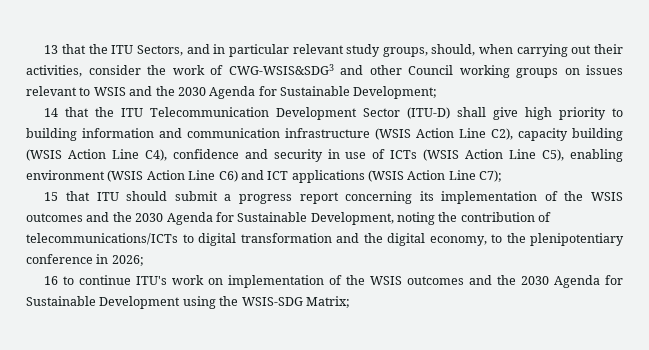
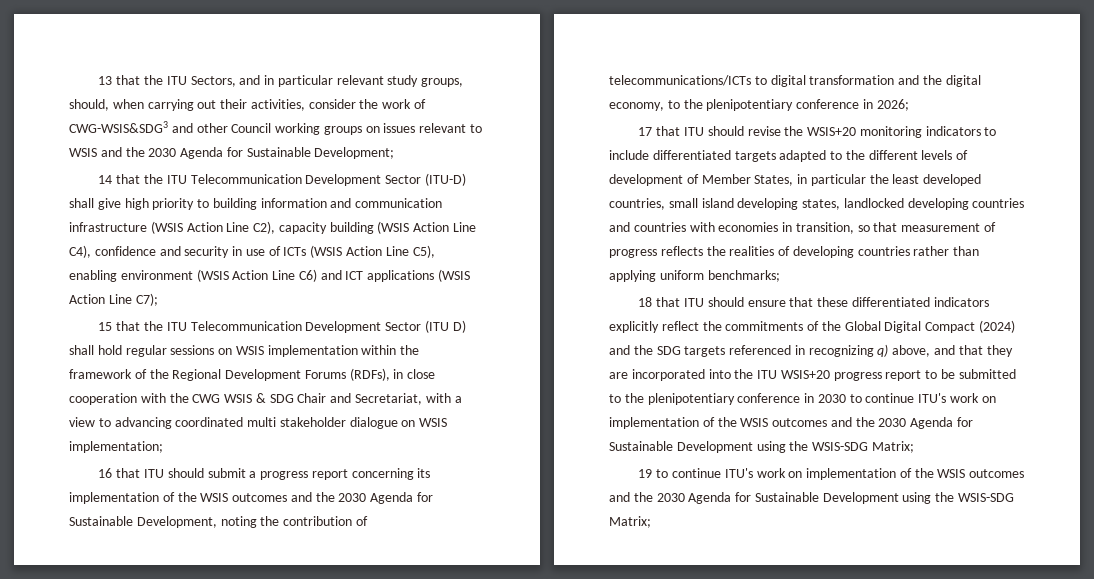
- 15 that ITU should submit a progress report concerning its implementation of the WSIS outcomes and the 2030 Agenda for Sustainable Development, noting the contribution of telecommunications/ICTs to digital transformation and the digital economy, to the plenipotentiary conference in 2026;
+ 15 that the ITU Telecommunication Development Sector (ITU D) shall hold regular sessions on WSIS implementation within the framework of the Regional Development Forums (RDFs), in close cooperation with the CWG WSIS & SDG Chair and Secretariat, with a view to advancing coordinated multi stakeholder dialogue on WSIS implementation;
+ 16 that ITU should submit a progress report concerning its implementation of the WSIS outcomes and the 2030 Agenda for Sustainable Development, noting the contribution of telecommunications/ICTs to digital transformation and the digital economy, to the plenipotentiary conference in 2026;
- 16 to continue ITU's work on implementation of the WSIS outcomes and the 2030 Agenda for Sustainable Development using the WSIS-SDG Matrix;
+ 17 that ITU should revise the WSIS+20 monitoring indicators to include differentiated targets adapted to the different levels of development of Member States, in particular the least developed countries, small island developing states, landlocked developing countries and countries with economies in transition, so that measurement of progress reflects the realities of developing countries rather than applying uniform benchmarks;
+ 18 that ITU should ensure that these differentiated indicators explicitly reflect the commitments of the Global Digital Compact (2024) and the SDG targets referenced in recognizing q) above, and that they are incorporated into the ITU WSIS+20 progress report to be submitted to the plenipotentiary conference in 2030 to continue ITU's work on implementation of the WSIS outcomes and the 2030 Agenda for Sustainable Development using the WSIS-SDG Matrix;
+ 19 to continue ITU's work on implementation of the WSIS outcomes and the 2030 Agenda for Sustainable Development using the WSIS-SDG Matrix;

